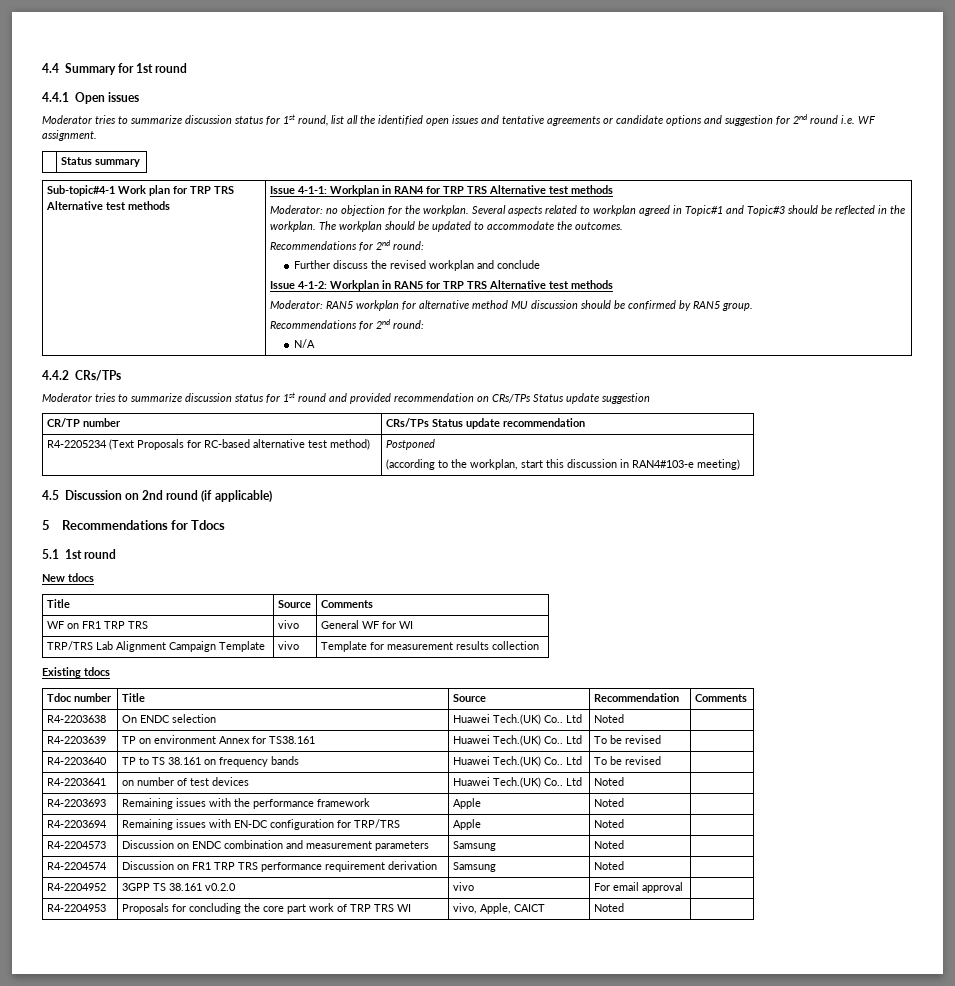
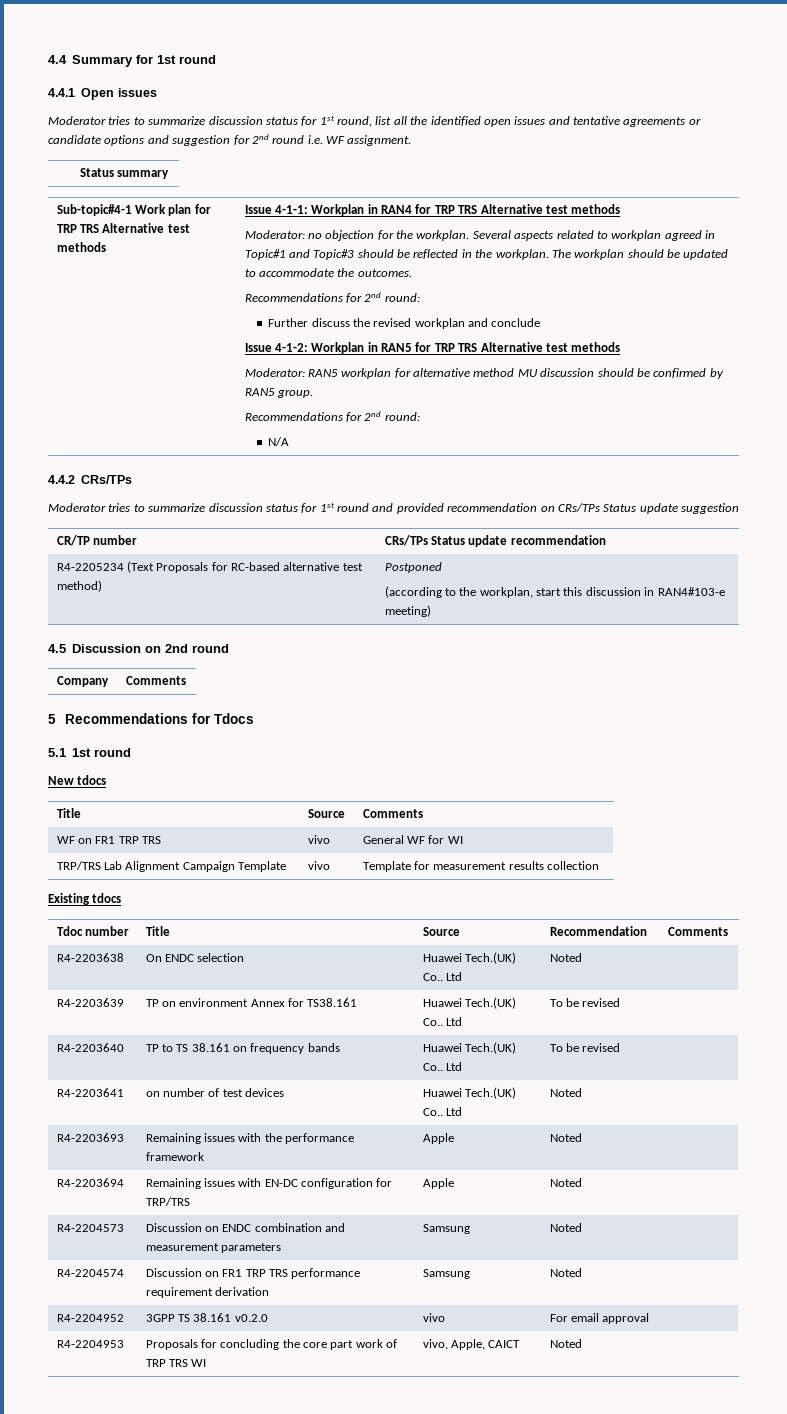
- 4.5 Discussion on 2nd round (if applicable)
+ 4.5 Discussion on 2nd round
+ Company | Comments

